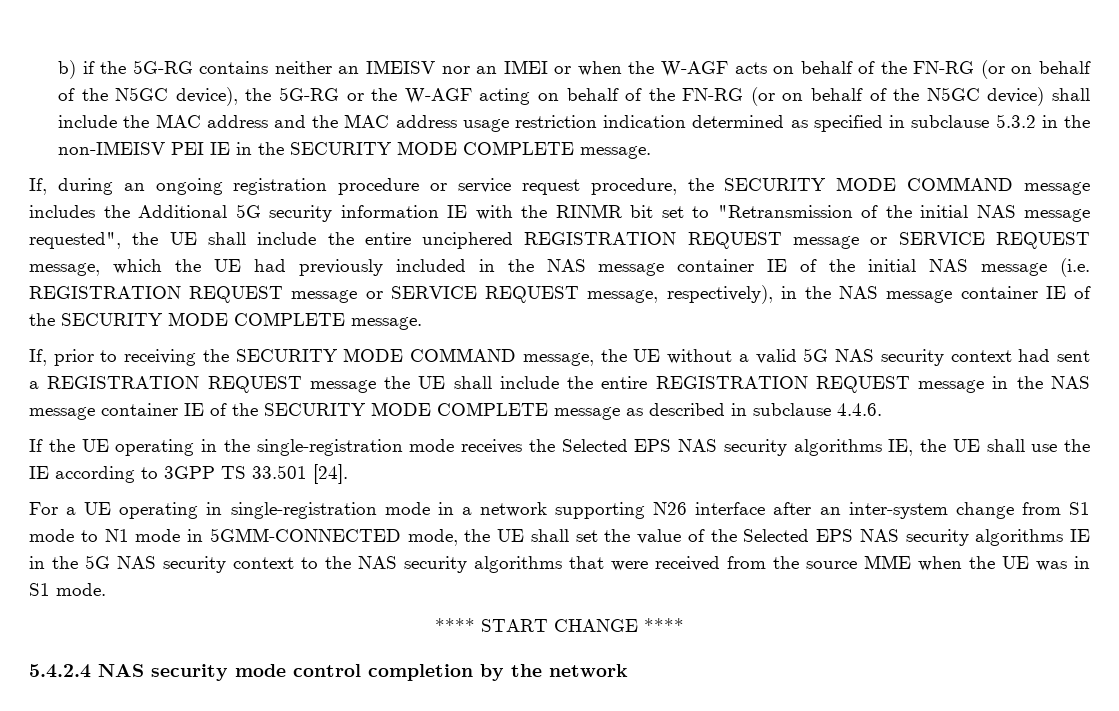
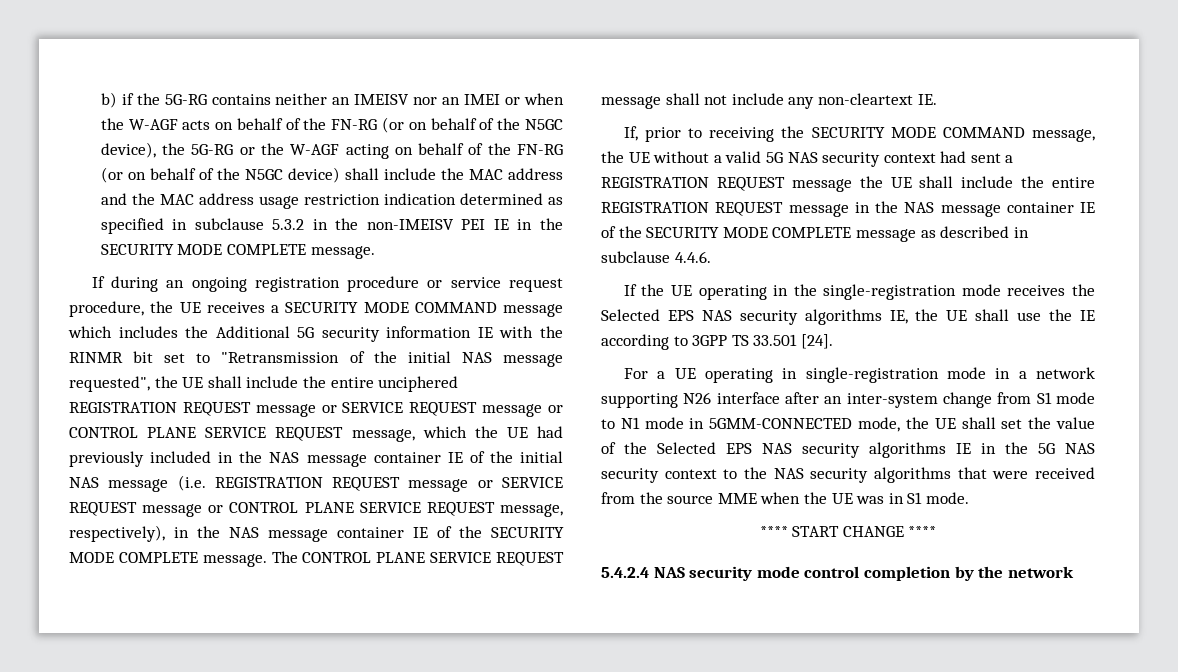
- If, during an ongoing registration procedure or service request procedure, the SECURITY MODE COMMAND message includes the Additional 5G security information IE with the RINMR bit set to "Retransmission of the initial NAS message requested", the UE shall include the entire unciphered REGISTRATION REQUEST message or SERVICE REQUEST message, which the UE had previously included in the NAS message container IE of the initial NAS message (i.e. REGISTRATION REQUEST message or SERVICE REQUEST message, respectively), in the NAS message container IE of the SECURITY MODE COMPLETE message.
+ If during an ongoing registration procedure or service request procedure, the UE receives a SECURITY MODE COMMAND message which includes the Additional 5G security information IE with the RINMR bit set to "Retransmission of the initial NAS message requested", the UE shall include the entire unciphered REGISTRATION REQUEST message or SERVICE REQUEST message or CONTROL PLANE SERVICE REQUEST message, which the UE had previously included in the NAS message container IE of the initial NAS message (i.e. REGISTRATION REQUEST message or SERVICE REQUEST message or CONTROL PLANE SERVICE REQUEST message, respectively), in the NAS message container IE of the SECURITY MODE COMPLETE message. The CONTROL PLANE SERVICE REQUEST message shall not include any non-cleartext IE.

